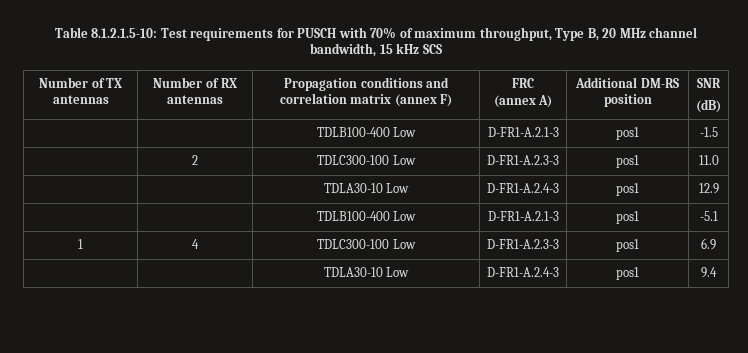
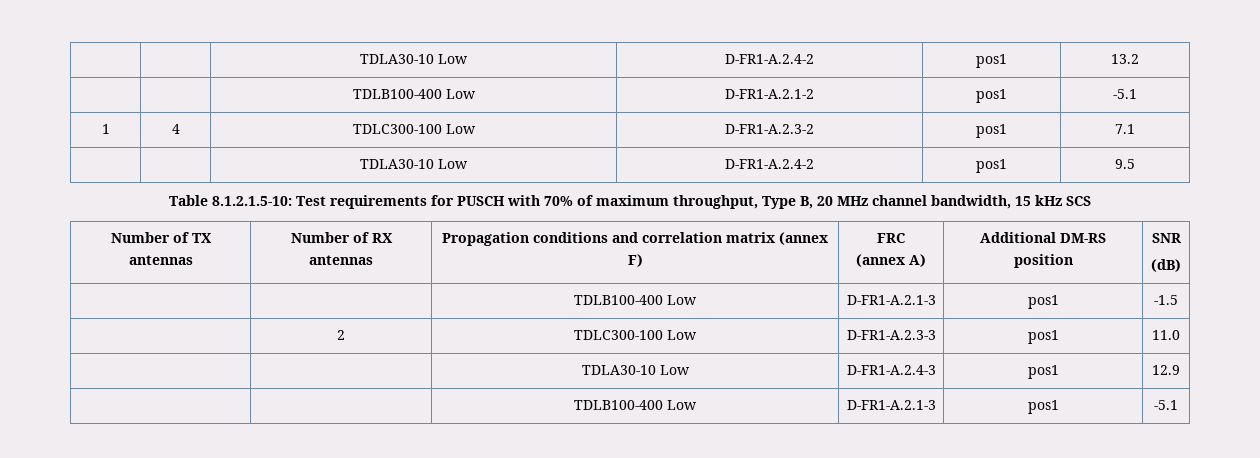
+ | | TDLA30-10 Low | D-FR1-A.2.4-2 | pos1 | 13.2
+ | | TDLB100-400 Low | D-FR1-A.2.1-2 | pos1 | -5.1
+ 1 | 4 | TDLC300-100 Low | D-FR1-A.2.3-2 | pos1 | 7.1
+ | | TDLA30-10 Low | D-FR1-A.2.4-2 | pos1 | 9.5
- 1 | 4 | TDLC300-100 Low | D-FR1-A.2.3-3 | pos1 | 6.9
- | | TDLA30-10 Low | D-FR1-A.2.4-3 | pos1 | 9.4

